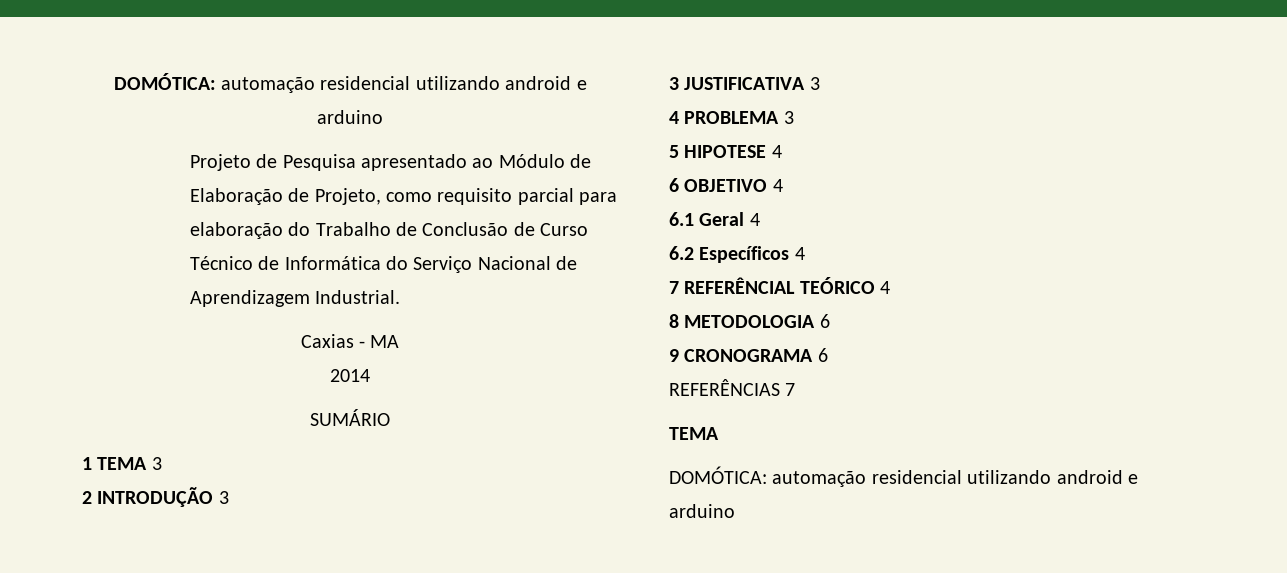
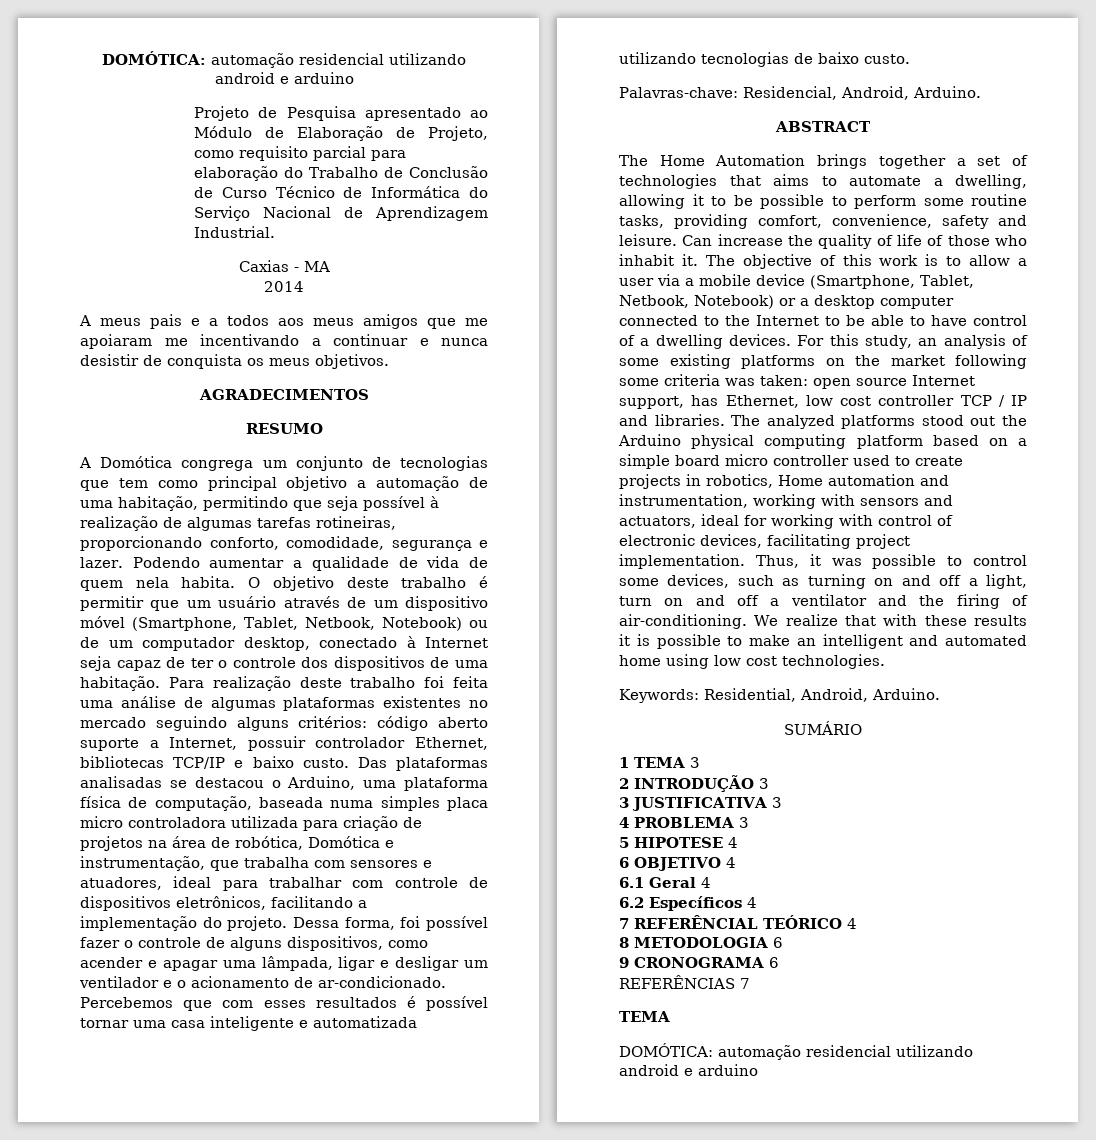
+ A meus pais e a todos aos meus amigos que me apoiaram me incentivando a continuar e nunca desistir de conquista os meus objetivos.
+ AGRADECIMENTOS
+ RESUMO
+ A Domótica congrega um conjunto de tecnologias que tem como principal objetivo a automação de uma habitação, permitindo que seja possível à realização de algumas tarefas rotineiras, proporcionando conforto, comodidade, segurança e lazer. Podendo aumentar a qualidade de vida de quem nela habita. O objetivo deste trabalho é permitir que um usuário através de um dispositivo móvel (Smartphone, Tablet, Netbook, Notebook) ou de um computador desktop, conectado à Internet seja capaz de ter o controle dos dispositivos de uma habitação. Para realização deste trabalho foi feita uma análise de algumas plataformas existentes no mercado seguindo alguns critérios: código aberto suporte a Internet, possuir controlador Ethernet, bibliotecas TCP/IP e baixo custo. Das plataformas analisadas se destacou o Arduino, uma plataforma física de computação, baseada numa simples placa micro controladora utilizada para criação de projetos na área de robótica, Domótica e instrumentação, que trabalha com sensores e atuadores, ideal para trabalhar com controle de dispositivos eletrônicos, facilitando a implementação do projeto. Dessa forma, foi possível fazer o controle de alguns dispositivos, como acender e apagar uma lâmpada, ligar e desligar um ventilador e o acionamento de ar-condicionado. Percebemos que com esses resultados é possível tornar uma casa inteligente e automatizada utilizando tecnologias de baixo custo.
+ Palavras-chave: Residencial, Android, Arduino.
+ ABSTRACT
+ The Home Automation brings together a set of technologies that aims to automate a dwelling, allowing it to be possible to perform some routine tasks, providing comfort, convenience, safety and leisure. Can increase the quality of life of those who inhabit it. The objective of this work is to allow a user via a mobile device (Smartphone, Tablet, Netbook, Notebook) or a desktop computer connected to the Internet to be able to have control of a dwelling devices. For this study, an analysis of some existing platforms on the market following some criteria was taken: open source Internet support, has Ethernet, low cost controller TCP / IP and libraries. The analyzed platforms stood out the Arduino physical computing platform based on a simple board micro controller used to create projects in robotics, Home automation and instrumentation, working with sensors and actuators, ideal for working with control of electronic devices, facilitating project implementation. Thus, it was possible to control some devices, such as turning on and off a light, turn on and off a ventilator and the firing of air-conditioning. We realize that with these results it is possible to make an intelligent and automated home using low cost technologies.
+ Keywords: Residential, Android, Arduino.

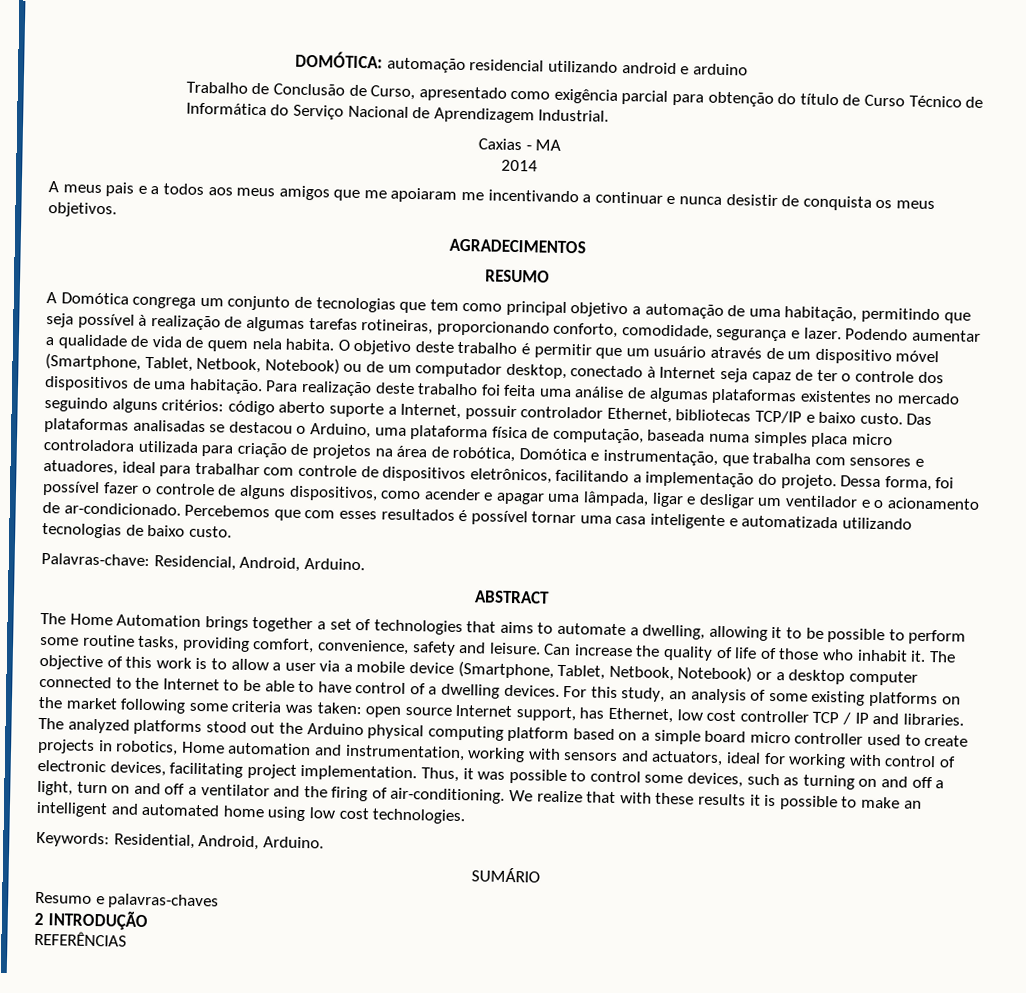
- Projeto de Pesquisa apresentado ao Módulo de Elaboração de Projeto, como requisito parcial para elaboração do Trabalho de Conclusão de Curso Técnico de Informática do Serviço Nacional de Aprendizagem Industrial.
+ Trabalho de Conclusão de Curso, apresentado como exigência parcial para obtenção do título de Curso Técnico de Informática do Serviço Nacional de Aprendizagem Industrial.
- 1 TEMA 3
+ Resumo e palavras-chaves
- 2 INTRODUÇÃO 3
- 3 JUSTIFICATIVA 3
- 4 PROBLEMA 3
- 5 HIPOTESE 4
- 6 OBJETIVO 4
- 6.1 Geral 4
- 6.2 Específicos 4
- 7 REFERÊNCIAL TEÓRICO 4
- 8 METODOLOGIA 6
- 9 CRONOGRAMA 6
- REFERÊNCIAS 7
- TEMA
- DOMÓTICA: automação residencial utilizando android e arduino
+ 2 INTRODUÇÃO
+ REFERÊNCIAS

